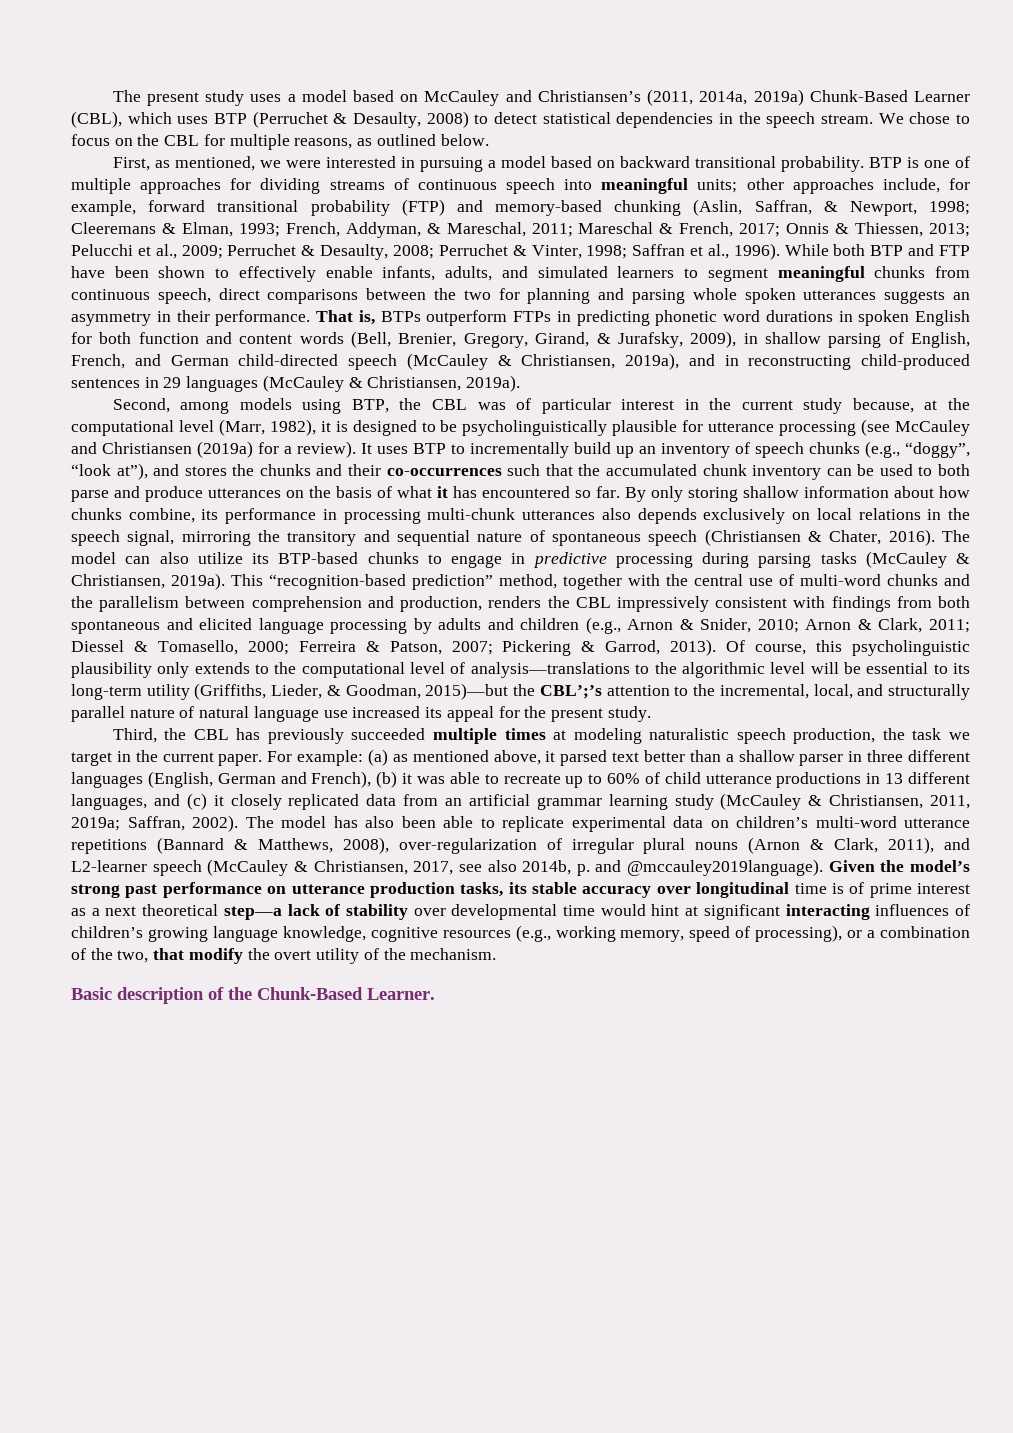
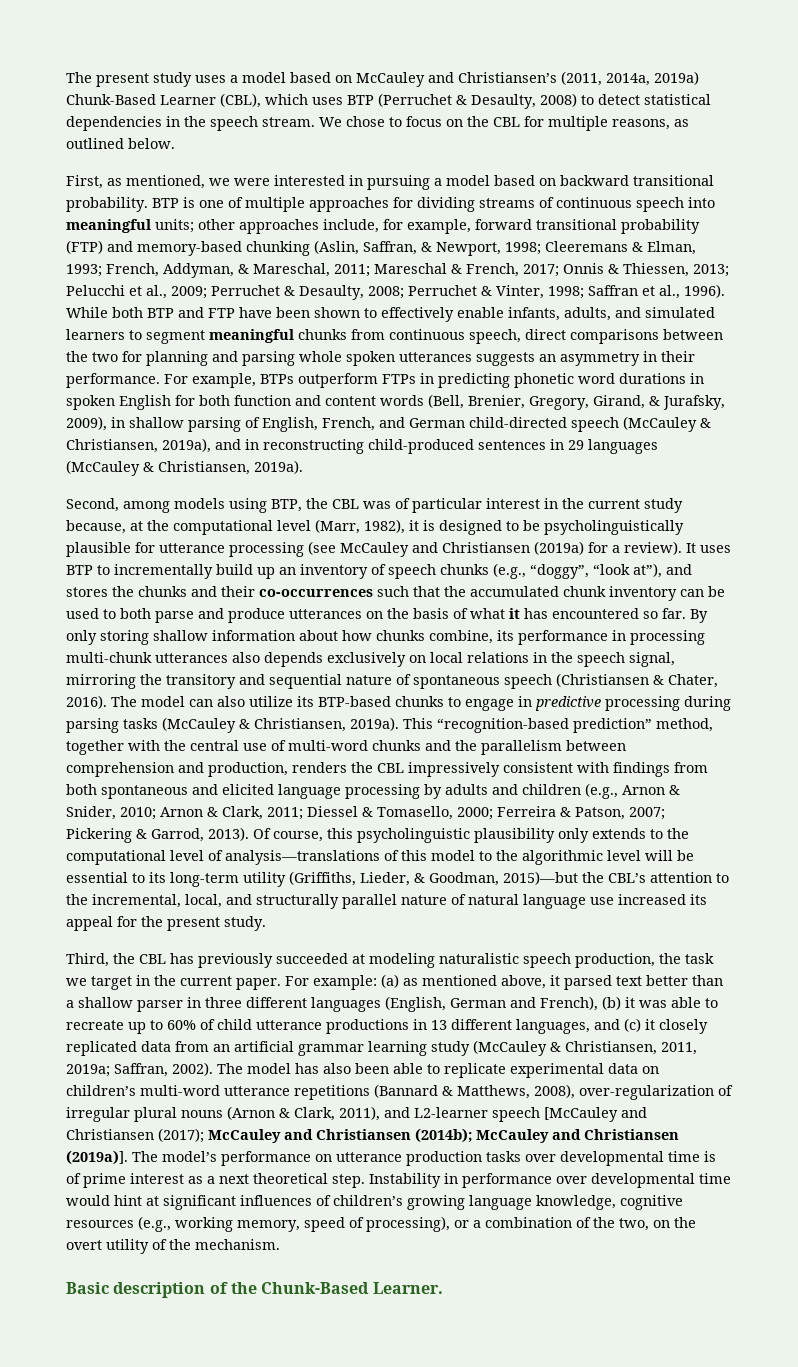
- That is, BTPs outperform FTPs in predicting phonetic word durations in spoken English for both function and content words (Bell, Brenier, Gregory, Girand, & Jurafsky, 2009), in shallow parsing of English, French, and German child-directed speech (McCauley & Christiansen, 2019a), and in reconstructing child-produced sentences in 29 languages (McCauley & Christiansen, 2019a).
+ For example, BTPs outperform FTPs in predicting phonetic word durations in spoken English for both function and content words (Bell, Brenier, Gregory, Girand, & Jurafsky, 2009), in shallow parsing of English, French, and German child-directed speech (McCauley & Christiansen, 2019a), and in reconstructing child-produced sentences in 29 languages (McCauley & Christiansen, 2019a).
- Of course, this psycholinguistic plausibility only extends to the computational level of analysis—translations to the algorithmic level will be essential to its long-term utility (Griffiths, Lieder, & Goodman, 2015)—but the CBL’;’s attention to the incremental, local, and structurally parallel nature of natural language use increased its appeal for the present study.
+ Of course, this psycholinguistic plausibility only extends to the computational level of analysis—translations of this model to the algorithmic level will be essential to its long-term utility (Griffiths, Lieder, & Goodman, 2015)—but the CBL’s attention to the incremental, local, and structurally parallel nature of natural language use increased its appeal for the present study.
- Third, the CBL has previously succeeded multiple times at modeling naturalistic speech production, the task we target in the current paper.
+ Third, the CBL has previously succeeded at modeling naturalistic speech production, the task we target in the current paper.
- The model has also been able to replicate experimental data on children’s multi-word utterance repetitions (Bannard & Matthews, 2008), over-regularization of irregular plural nouns (Arnon & Clark, 2011), and L2-learner speech (McCauley & Christiansen, 2017, see also 2014b, p. and @mccauley2019language). Given the model’s strong past performance on utterance production tasks, its stable accuracy over longitudinal time is of prime interest as a next theoretical step—a lack of stability over developmental time would hint at significant interacting influences of children’s growing language knowledge, cognitive resources (e.g., working memory, speed of processing), or a combination of the two, that modify the overt utility of the mechanism.
+ The model has also been able to replicate experimental data on children’s multi-word utterance repetitions (Bannard & Matthews, 2008), over-regularization of irregular plural nouns (Arnon & Clark, 2011), and L2-learner speech [McCauley and Christiansen (2017); McCauley and Christiansen (2014b); McCauley and Christiansen (2019a)]. The model’s performance on utterance production tasks over developmental time is of prime interest as a next theoretical step. Instability in performance over developmental time would hint at significant influences of children’s growing language knowledge, cognitive resources (e.g., working memory, speed of processing), or a combination of the two, on the overt utility of the mechanism.

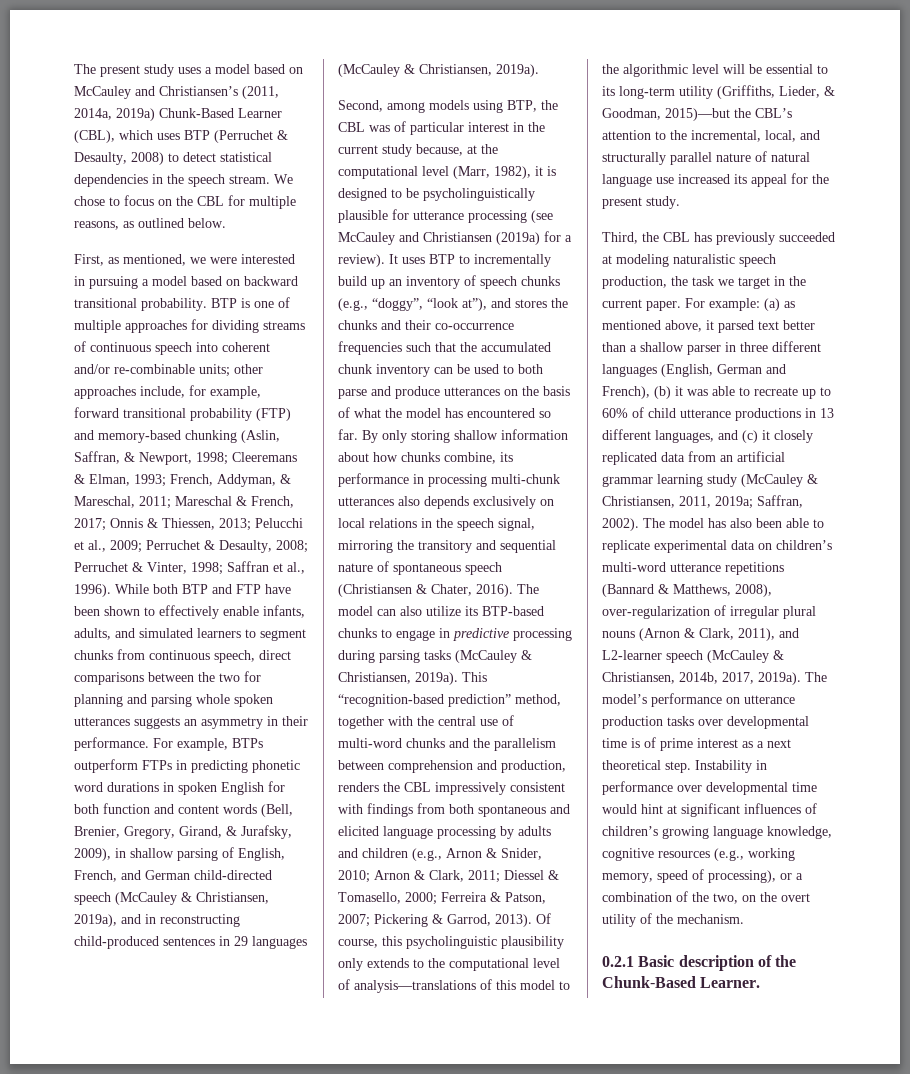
- BTP is one of multiple approaches for dividing streams of continuous speech into meaningful units;
+ BTP is one of multiple approaches for dividing streams of continuous speech into coherent and/or re-combinable units;
- While both BTP and FTP have been shown to effectively enable infants, adults, and simulated learners to segment meaningful chunks from continuous speech, direct comparisons between the two for planning and parsing whole spoken utterances suggests an asymmetry in their performance.
+ While both BTP and FTP have been shown to effectively enable infants, adults, and simulated learners to segment chunks from continuous speech, direct comparisons between the two for planning and parsing whole spoken utterances suggests an asymmetry in their performance.
- It uses BTP to incrementally build up an inventory of speech chunks (e.g., “doggy”, “look at”), and stores the chunks and their co-occurrences such that the accumulated chunk inventory can be used to both parse and produce utterances on the basis of what it has encountered so far.
+ It uses BTP to incrementally build up an inventory of speech chunks (e.g., “doggy”, “look at”), and stores the chunks and their co-occurrence frequencies such that the accumulated chunk inventory can be used to both parse and produce utterances on the basis of what the model has encountered so far.
- The model has also been able to replicate experimental data on children’s multi-word utterance repetitions (Bannard & Matthews, 2008), over-regularization of irregular plural nouns (Arnon & Clark, 2011), and L2-learner speech [McCauley and Christiansen (2017); McCauley and Christiansen (2014b); McCauley and Christiansen (2019a)].
+ The model has also been able to replicate experimental data on children’s multi-word utterance repetitions (Bannard & Matthews, 2008), over-regularization of irregular plural nouns (Arnon & Clark, 2011), and L2-learner speech (McCauley & Christiansen, 2014b, 2017, 2019a).
- Basic description of the Chunk-Based Learner.
+ 0.2.1 Basic description of the Chunk-Based Learner.

